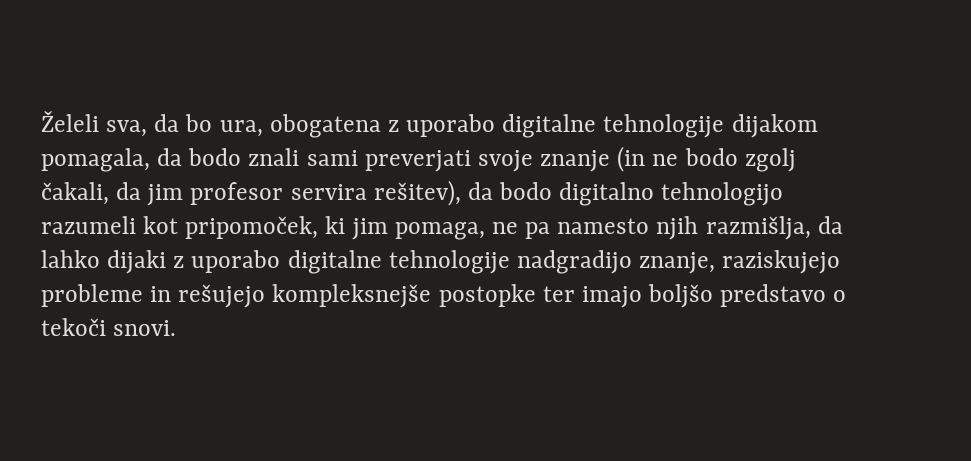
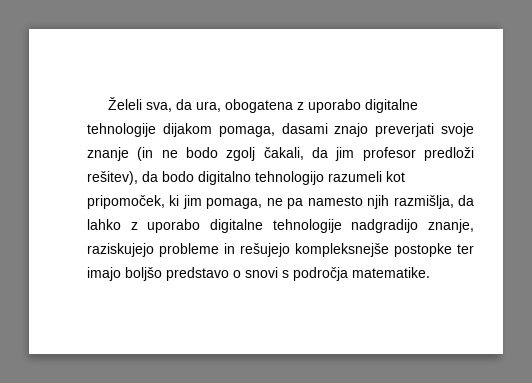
- Želeli sva, da bo ura, obogatena z uporabo digitalne tehnologije dijakom pomagala, da bodo znali sami preverjati svoje znanje (in ne bodo zgolj čakali, da jim profesor servira rešitev), da bodo digitalno tehnologijo razumeli kot pripomoček, ki jim pomaga, ne pa namesto njih razmišlja, da lahko dijaki z uporabo digitalne tehnologije nadgradijo znanje, raziskujejo probleme in rešujejo kompleksnejše postopke ter imajo boljšo predstavo o tekoči snovi.
+ Želeli sva, da ura, obogatena z uporabo digitalne tehnologije dijakom pomaga, dasami znajo preverjati svoje znanje (in ne bodo zgolj čakali, da jim profesor predloži rešitev), da bodo digitalno tehnologijo razumeli kot pripomoček, ki jim pomaga, ne pa namesto njih razmišlja, da lahko z uporabo digitalne tehnologije nadgradijo znanje, raziskujejo probleme in rešujejo kompleksnejše postopke ter imajo boljšo predstavo o snovi s področja matematike.

